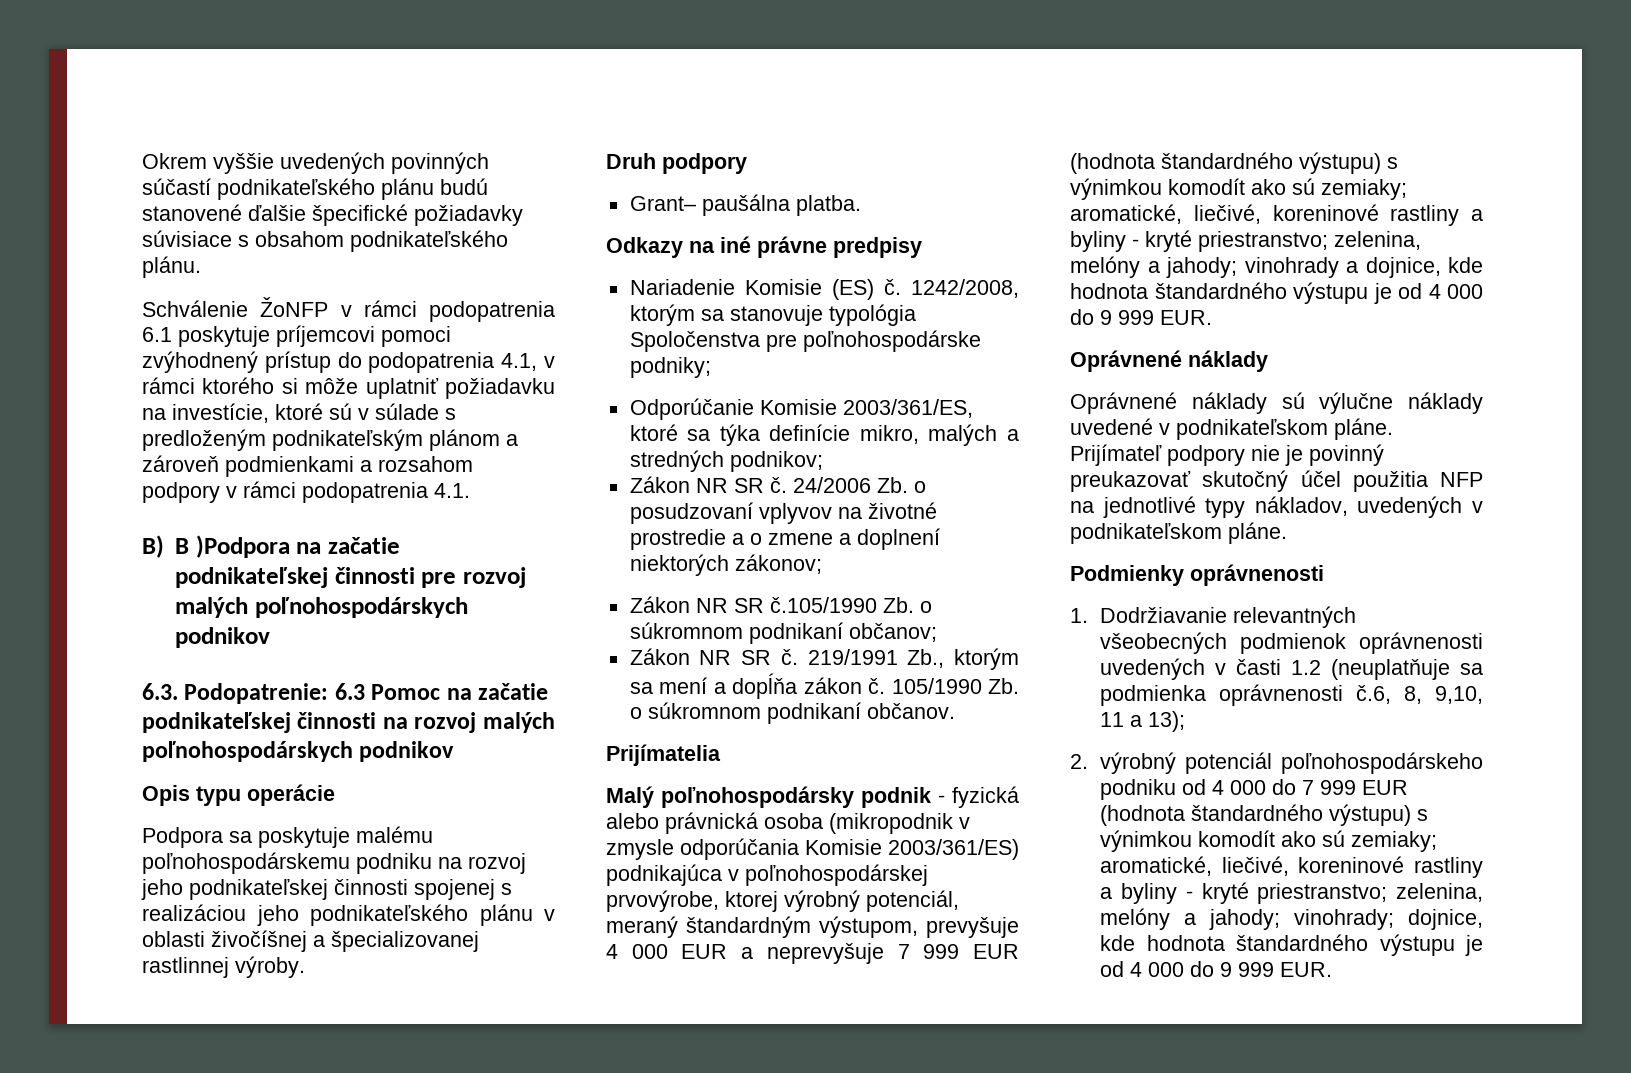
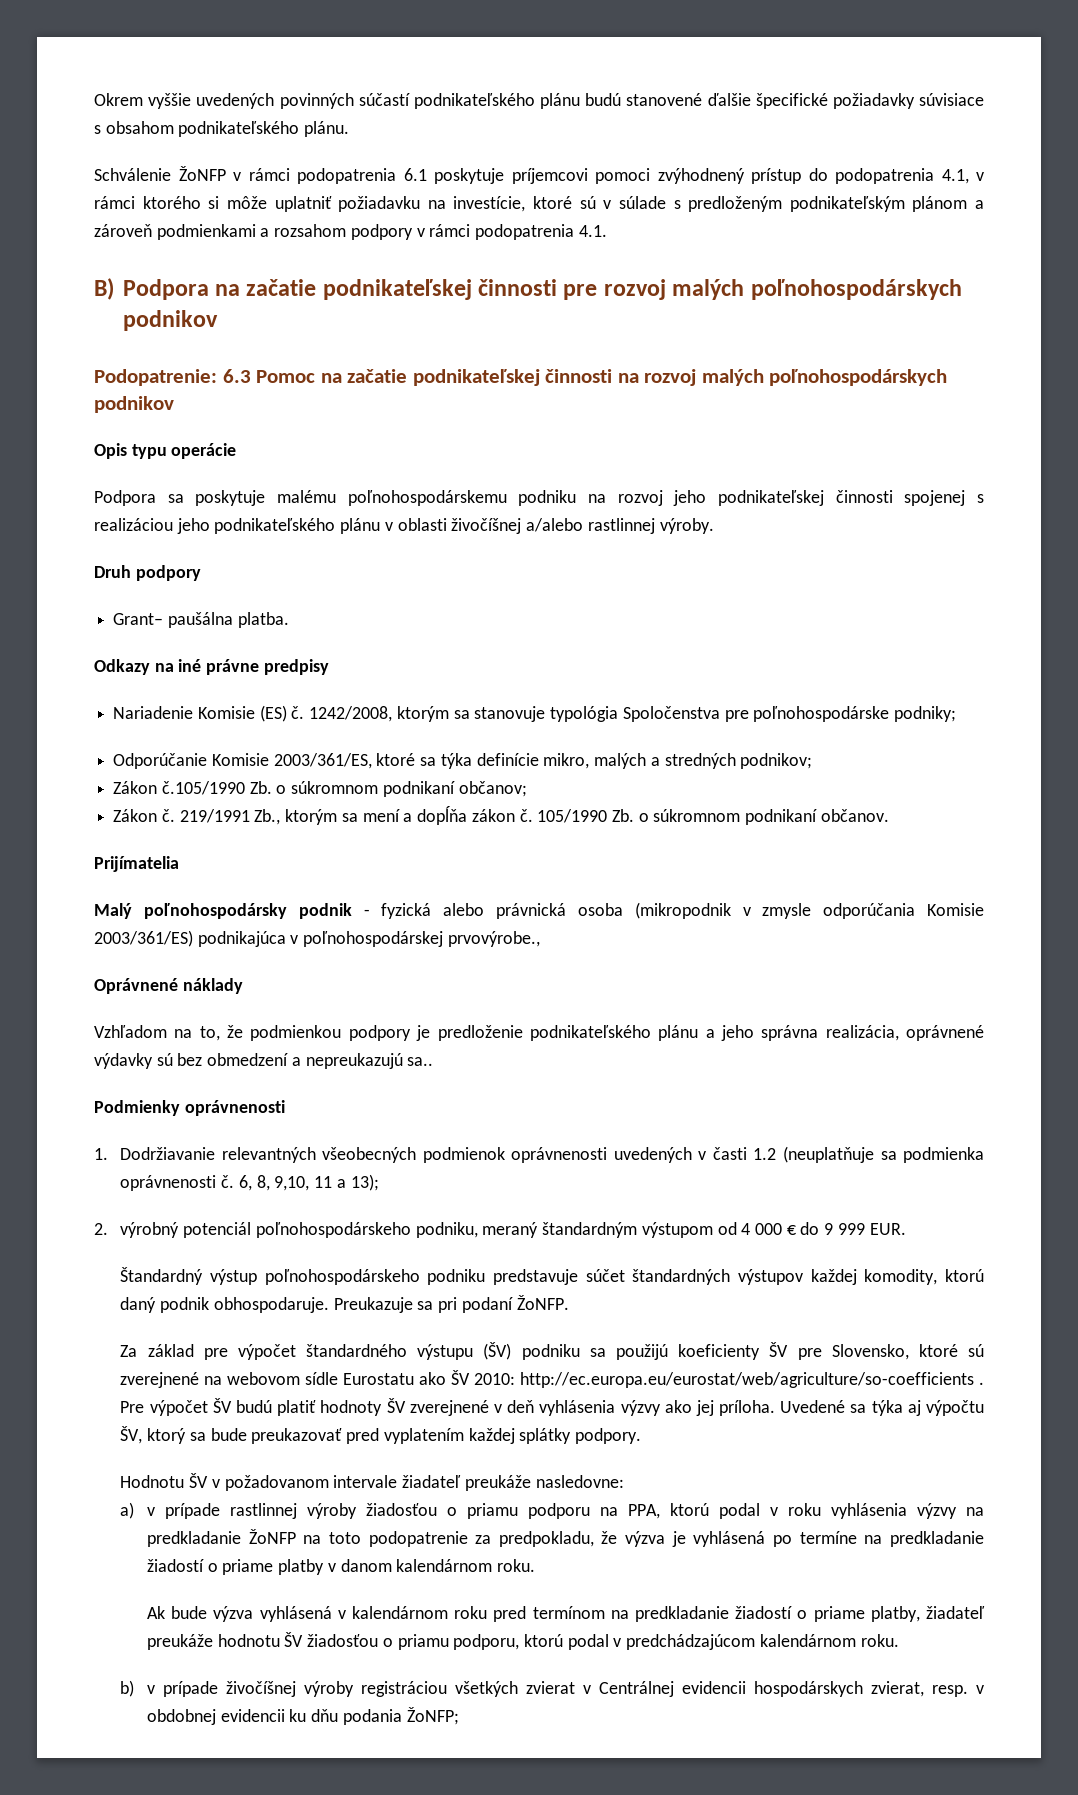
- B) B )Podpora na začatie podnikateľskej činnosti pre rozvoj malých poľnohospodárskych podnikov
+ B) Podpora na začatie podnikateľskej činnosti pre rozvoj malých poľnohospodárskych podnikov
- 6.3. Podopatrenie: 6.3 Pomoc na začatie podnikateľskej činnosti na rozvoj malých poľnohospodárskych podnikov
+ Podopatrenie: 6.3 Pomoc na začatie podnikateľskej činnosti na rozvoj malých poľnohospodárskych podnikov
- Podpora sa poskytuje malému poľnohospodárskemu podniku na rozvoj jeho podnikateľskej činnosti spojenej s realizáciou jeho podnikateľského plánu v oblasti živočíšnej a špecializovanej rastlinnej výroby.
+ Podpora sa poskytuje malému poľnohospodárskemu podniku na rozvoj jeho podnikateľskej činnosti spojenej s realizáciou jeho podnikateľského plánu v oblasti živočíšnej a/alebo rastlinnej výroby.
- Zákon NR SR č. 24/2006 Zb. o posudzovaní vplyvov na životné prostredie a o zmene a doplnení niektorých zákonov;
- Zákon NR SR č.105/1990 Zb. o súkromnom podnikaní občanov;
- Zákon NR SR č.
+ Zákon č.105/1990 Zb. o súkromnom podnikaní občanov;
+ Zákon č.
- Malý poľnohospodársky podnik - fyzická alebo právnická osoba (mikropodnik v zmysle odporúčania Komisie 2003/361/ES) podnikajúca v poľnohospodárskej prvovýrobe, ktorej výrobný potenciál, meraný štandardným výstupom, prevyšuje 4 000 EUR a neprevyšuje 7 999 EUR (hodnota štandardného výstupu) s výnimkou komodít ako sú zemiaky; aromatické, liečivé, koreninové rastliny a byliny - kryté priestranstvo; zelenina, melóny a jahody; vinohrady a dojnice, kde hodnota štandardného výstupu je od 4 000 do 9 999 EUR.
+ Malý poľnohospodársky podnik - fyzická alebo právnická osoba (mikropodnik v zmysle odporúčania Komisie 2003/361/ES) podnikajúca v poľnohospodárskej prvovýrobe.,
  Oprávnené náklady
- Oprávnené náklady sú výlučne náklady uvedené v podnikateľskom pláne. Prijímateľ podpory nie je povinný preukazovať skutočný účel použitia NFP na jednotlivé typy nákladov, uvedených v podnikateľskom pláne.
+ Vzhľadom na to, že podmienkou podpory je predloženie podnikateľského plánu a jeho správna realizácia, oprávnené výdavky sú bez obmedzení a nepreukazujú sa..
- 1. Dodržiavanie relevantných všeobecných podmienok oprávnenosti uvedených v časti 1.2 (neuplatňuje sa podmienka oprávnenosti č.6, 8, 9,10, 11 a 13);
+ 1. Dodržiavanie relevantných všeobecných podmienok oprávnenosti uvedených v časti 1.2 (neuplatňuje sa podmienka oprávnenosti č. 6, 8, 9,10, 11 a 13);
- 2. výrobný potenciál poľnohospodárskeho podniku od 4 000 do 7 999 EUR (hodnota štandardného výstupu) s výnimkou komodít ako sú zemiaky; aromatické, liečivé, koreninové rastliny a byliny - kryté priestranstvo; zelenina, melóny a jahody; vinohrady; dojnice, kde hodnota štandardného výstupu je od 4 000 do 9 999 EUR.
+ 2. výrobný potenciál poľnohospodárskeho podniku, meraný štandardným výstupom od 4 000 € do 9 999 EUR.
+ Štandardný výstup poľnohospodárskeho podniku predstavuje súčet štandardných výstupov každej komodity, ktorú daný podnik obhospodaruje. Preukazuje sa pri podaní ŽoNFP.
+ Za základ pre výpočet štandardného výstupu (ŠV) podniku sa použijú koeficienty ŠV pre Slovensko, ktoré sú zverejnené na webovom sídle Eurostatu ako ŠV 2010: http://ec.europa.eu/eurostat/web/agriculture/so-coefficients . Pre výpočet ŠV budú platiť hodnoty ŠV zverejnené v deň vyhlásenia výzvy ako jej príloha. Uvedené sa týka aj výpočtu ŠV, ktorý sa bude preukazovať pred vyplatením každej splátky podpory.
+ Hodnotu ŠV v požadovanom intervale žiadateľ preukáže nasledovne:
+ a) v prípade rastlinnej výroby žiadosťou o priamu podporu na PPA, ktorú podal v roku vyhlásenia výzvy na predkladanie ŽoNFP na toto podopatrenie za predpokladu, že výzva je vyhlásená po termíne na predkladanie žiadostí o priame platby v danom kalendárnom roku.
+ Ak bude výzva vyhlásená v kalendárnom roku pred termínom na predkladanie žiadostí o priame platby, žiadateľ preukáže hodnotu ŠV žiadosťou o priamu podporu, ktorú podal v predchádzajúcom kalendárnom roku.
+ b) v prípade živočíšnej výroby registráciou všetkých zvierat v Centrálnej evidencii hospodárskych zvierat, resp. v obdobnej evidencii ku dňu podania ŽoNFP;

